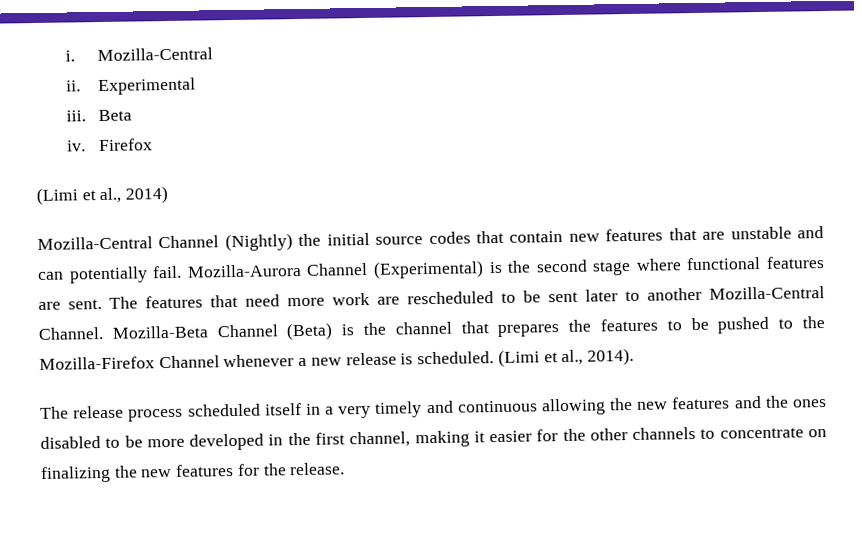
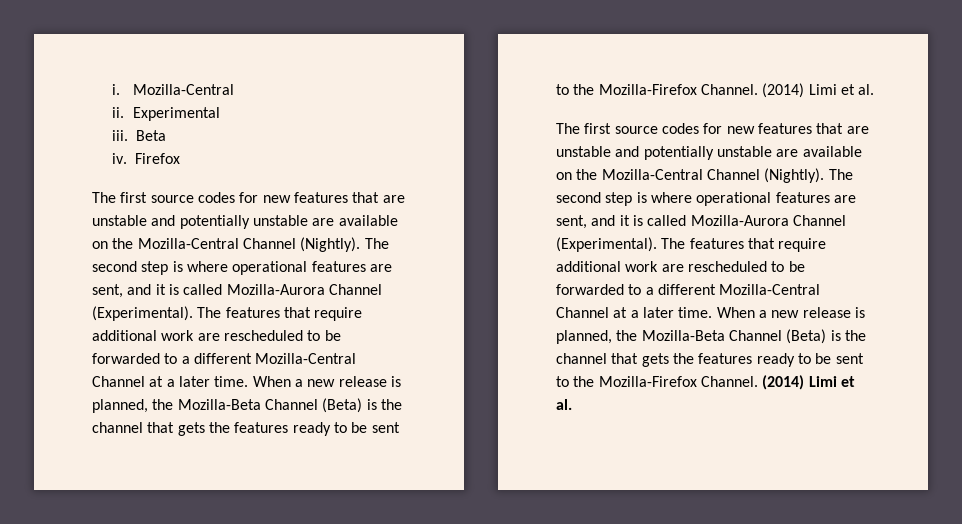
  Firefox
- (Limi et al., 2014)
- Mozilla-Central Channel (Nightly) the initial source codes that contain new features that are unstable and can potentially fail. Mozilla-Aurora Channel (Experimental) is the second stage where functional features are sent. The features that need more work are rescheduled to be sent later to another Mozilla-Central Channel. Mozilla-Beta Channel (Beta) is the channel that prepares the features to be pushed to the Mozilla-Firefox Channel whenever a new release is scheduled. (Limi et al., 2014).
- The release process scheduled itself in a very timely and continuous allowing the new features and the ones disabled to be more developed in the first channel, making it easier for the other channels to concentrate on finalizing the new features for the release.
+ The first source codes for new features that are unstable and potentially unstable are available on the Mozilla-Central Channel (Nightly). The second step is where operational features are sent, and it is called Mozilla-Aurora Channel (Experimental). The features that require additional work are rescheduled to be forwarded to a different Mozilla-Central Channel at a later time. When a new release is planned, the Mozilla-Beta Channel (Beta) is the channel that gets the features ready to be sent to the Mozilla-Firefox Channel. (2014) Limi et al.
+ The first source codes for new features that are unstable and potentially unstable are available on the Mozilla-Central Channel (Nightly). The second step is where operational features are sent, and it is called Mozilla-Aurora Channel (Experimental). The features that require additional work are rescheduled to be forwarded to a different Mozilla-Central Channel at a later time. When a new release is planned, the Mozilla-Beta Channel (Beta) is the channel that gets the features ready to be sent to the Mozilla-Firefox Channel. (2014) Limi et al.

